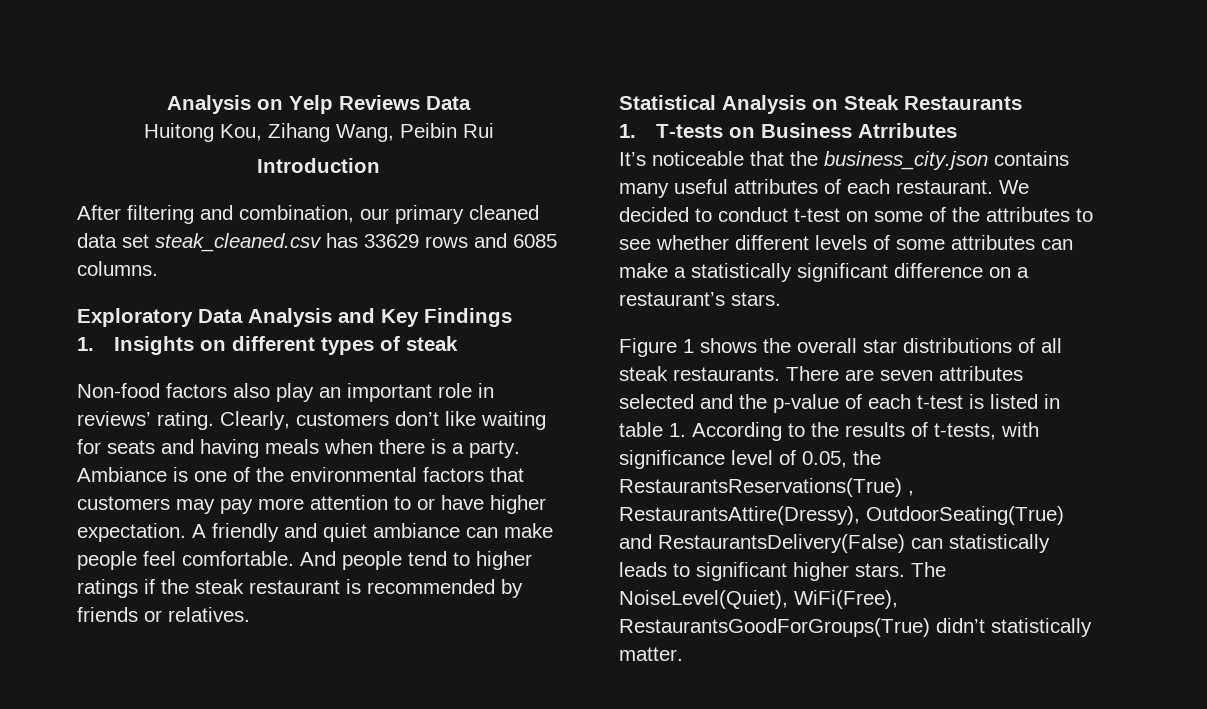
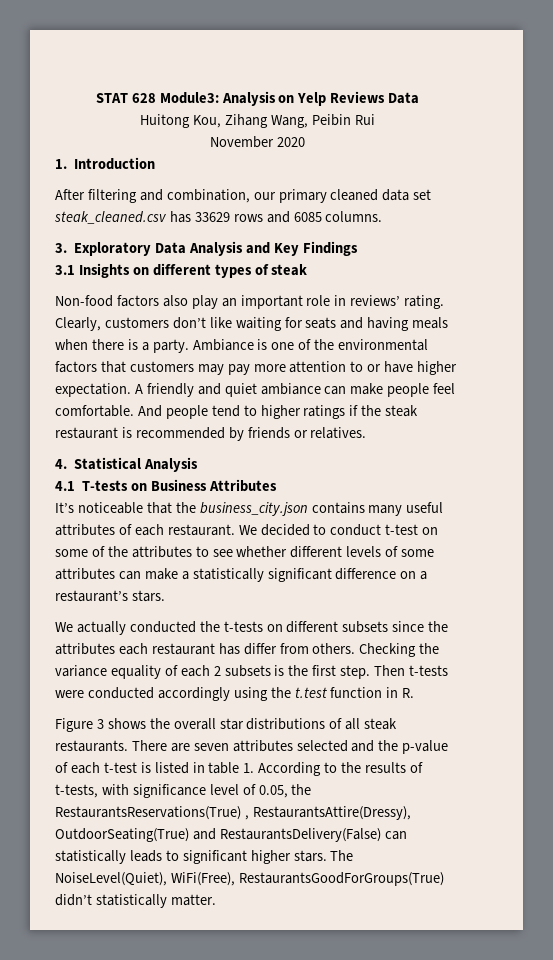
- Analysis on Yelp Reviews Data
+ STAT 628 Module3: Analysis on Yelp Reviews Data
- Introduction
+ November 2020
+ 1. Introduction
- Exploratory Data Analysis and Key Findings
+ 3. Exploratory Data Analysis and Key Findings
- 1. Insights on different types of steak
+ 3.1 Insights on different types of steak
- Statistical Analysis on Steak Restaurants
- 1. T-tests on Business Atrributes
+ 4. Statistical Analysis
+ 4.1 T-tests on Business Attributes
+ We actually conducted the t-tests on different subsets since the attributes each restaurant has differ from others. Checking the variance equality of each 2 subsets is the first step. Then t-tests were conducted accordingly using the t.test function in R.
- Figure 1 shows the overall star distributions of all steak restaurants.
+ Figure 3 shows the overall star distributions of all steak restaurants.

